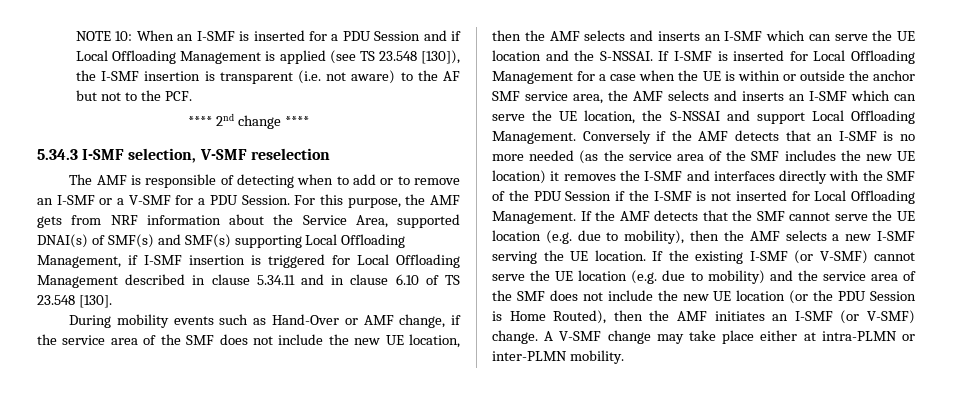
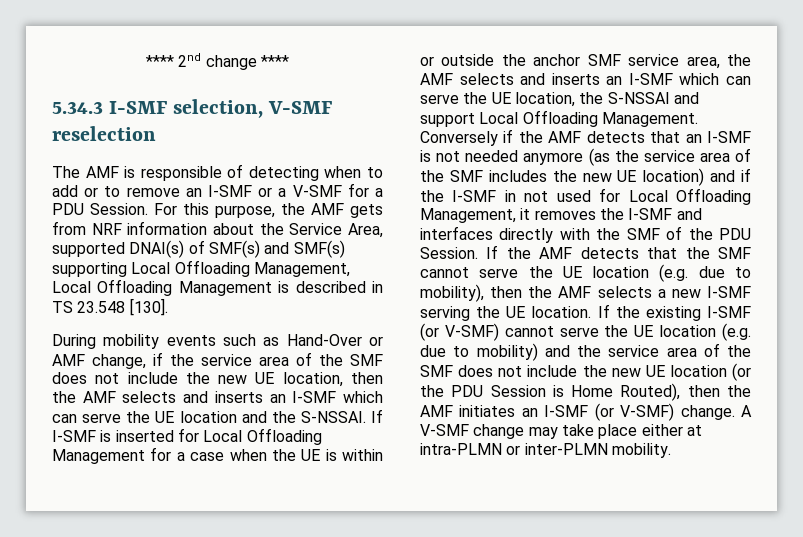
- NOTE 10: When an I-SMF is inserted for a PDU Session and if Local Offloading Management is applied (see TS 23.548 [130]), the I-SMF insertion is transparent (i.e. not aware) to the AF but not to the PCF.
- For this purpose, the AMF gets from NRF information about the Service Area, supported DNAI(s) of SMF(s) and SMF(s) supporting Local Offloading Management, if I-SMF insertion is triggered for Local Offloading Management described in clause 5.34.11 and in clause 6.10 of TS 23.548 [130].
+ For this purpose, the AMF gets from NRF information about the Service Area, supported DNAI(s) of SMF(s) and SMF(s) supporting Local Offloading Management, Local Offloading Management is described in TS 23.548 [130].
- Conversely if the AMF detects that an I-SMF is no more needed (as the service area of the SMF includes the new UE location) it removes the I-SMF and interfaces directly with the SMF of the PDU Session if the I-SMF is not inserted for Local Offloading Management.
+ Conversely if the AMF detects that an I-SMF is not needed anymore (as the service area of the SMF includes the new UE location) and if the I-SMF in not used for Local Offloading Management, it removes the I-SMF and interfaces directly with the SMF of the PDU Session.

